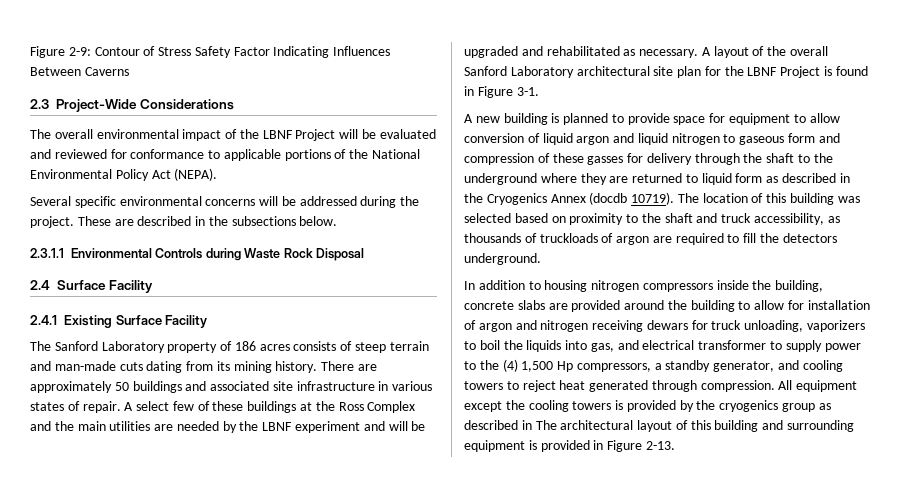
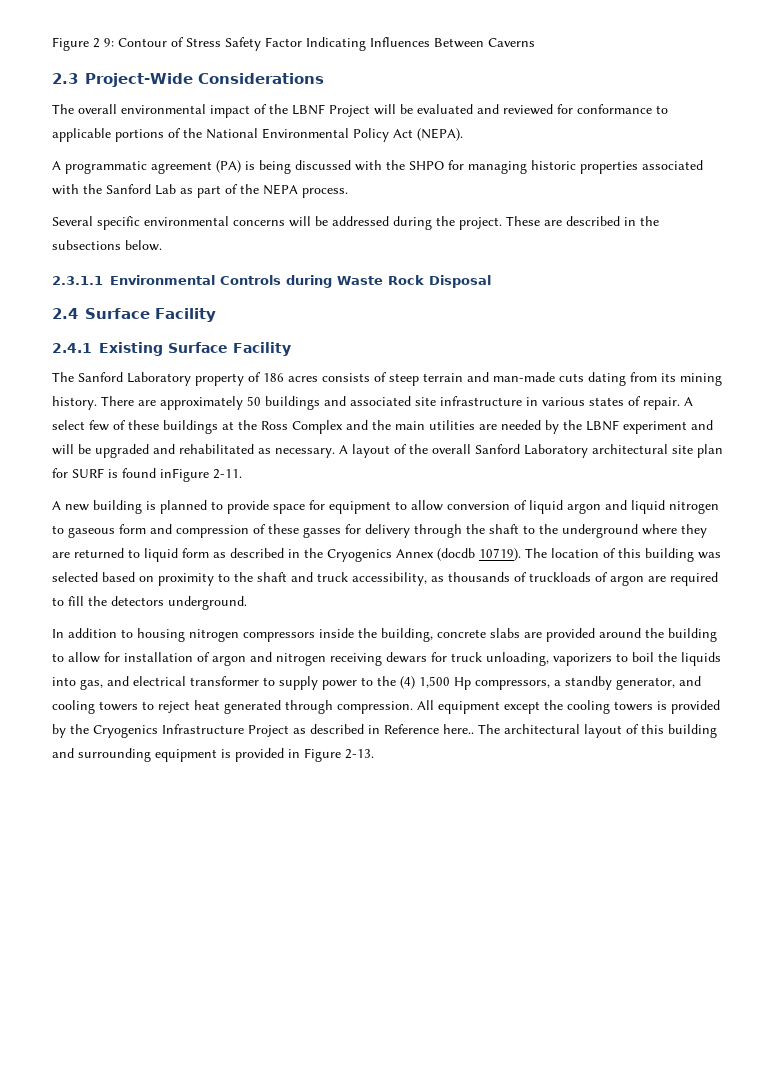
- Figure 2-9: Contour of Stress Safety Factor Indicating Influences Between Caverns
+ Figure 2 9: Contour of Stress Safety Factor Indicating Influences Between Caverns
+ A programmatic agreement (PA) is being discussed with the SHPO for managing historic properties associated with the Sanford Lab as part of the NEPA process.
- A layout of the overall Sanford Laboratory architectural site plan for the LBNF Project is found in Figure 3-1.
+ A layout of the overall Sanford Laboratory architectural site plan for SURF is found inFigure 2-11.
- All equipment except the cooling towers is provided by the cryogenics group as described in The architectural layout of this building and surrounding equipment is provided in Figure 2-13.
+ All equipment except the cooling towers is provided by the Cryogenics Infrastructure Project as described in Reference here.. The architectural layout of this building and surrounding equipment is provided in Figure 2-13.

